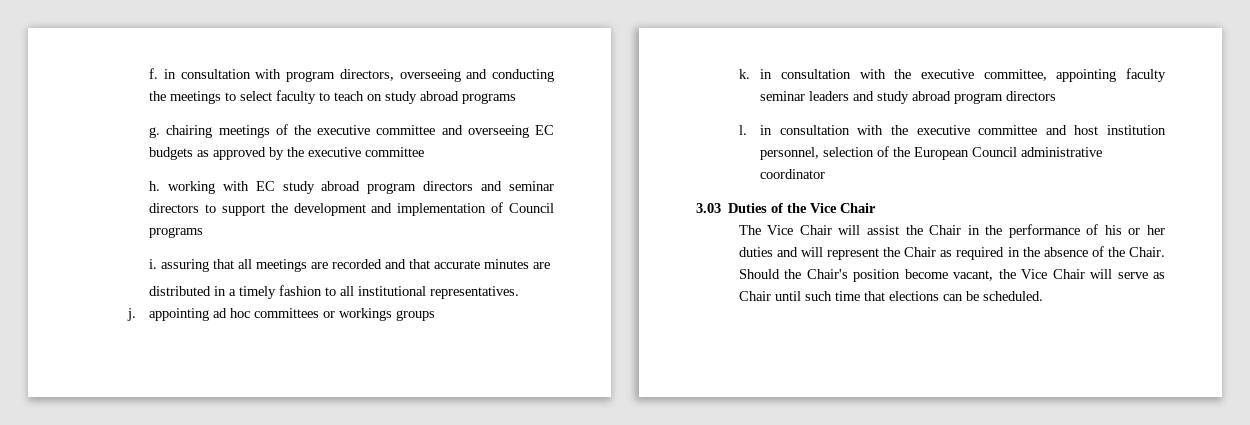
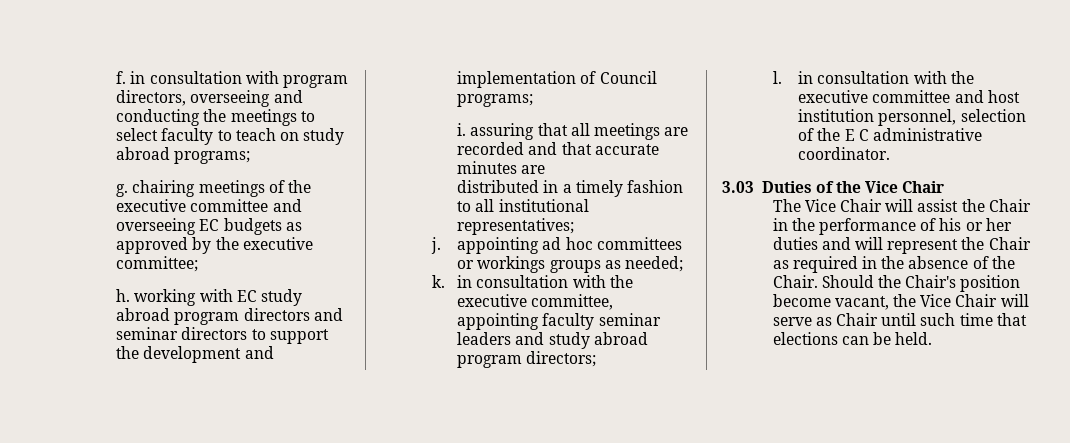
- f. in consultation with program directors, overseeing and conducting the meetings to select faculty to teach on study abroad programs
+ f. in consultation with program directors, overseeing and conducting the meetings to select faculty to teach on study abroad programs;
- g. chairing meetings of the executive committee and overseeing EC budgets as approved by the executive committee
+ g. chairing meetings of the executive committee and overseeing EC budgets as approved by the executive committee;
- h. working with EC study abroad program directors and seminar directors to support the development and implementation of Council programs
+ h. working with EC study abroad program directors and seminar directors to support the development and implementation of Council programs;
- distributed in a timely fashion to all institutional representatives.
+ distributed in a timely fashion to all institutional representatives;
- j. appointing ad hoc committees or workings groups
+ j. appointing ad hoc committees or workings groups as needed;
- k. in consultation with the executive committee, appointing faculty seminar leaders and study abroad program directors
+ k. in consultation with the executive committee, appointing faculty seminar leaders and study abroad program directors;
- l. in consultation with the executive committee and host institution personnel, selection of the European Council administrative coordinator
+ l. in consultation with the executive committee and host institution personnel, selection of the E C administrative coordinator.
- Should the Chair's position become vacant, the Vice Chair will serve as Chair until such time that elections can be scheduled.
+ Should the Chair's position become vacant, the Vice Chair will serve as Chair until such time that elections can be held.

